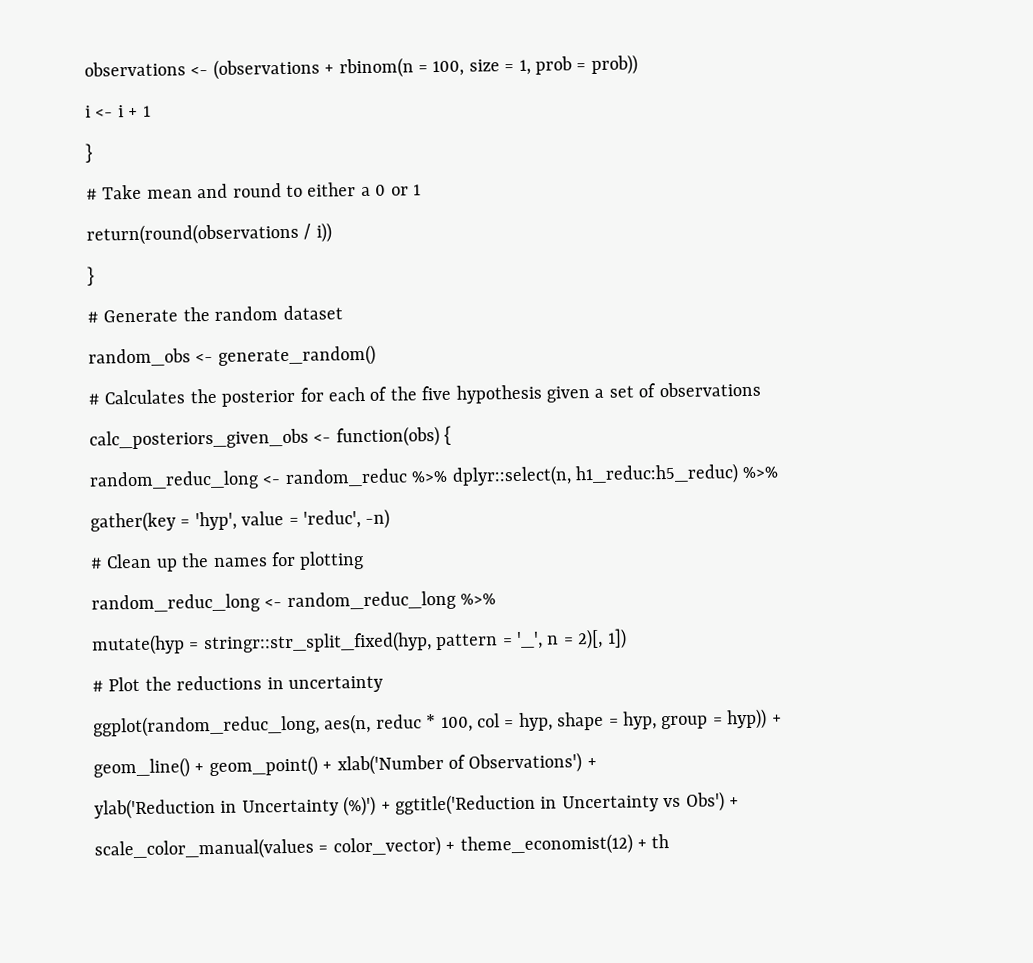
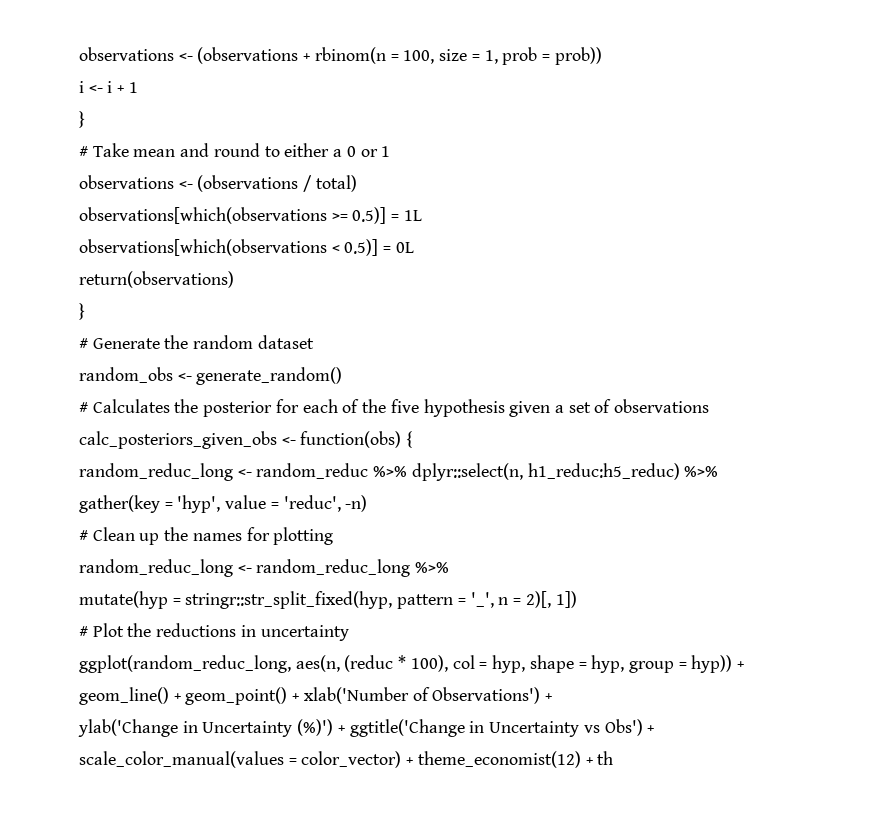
- return(round(observations / i))
+ observations <- (observations / total)
+ observations[which(observations >= 0.5)] = 1L
+ observations[which(observations < 0.5)] = 0L
+ return(observations)
- ggplot(random_reduc_long, aes(n, reduc * 100, col = hyp, shape = hyp, group = hyp)) +
+ ggplot(random_reduc_long, aes(n, (reduc * 100), col = hyp, shape = hyp, group = hyp)) +
- ylab('Reduction in Uncertainty (%)') + ggtitle('Reduction in Uncertainty vs Obs') +
+ ylab('Change in Uncertainty (%)') + ggtitle('Change in Uncertainty vs Obs') +

